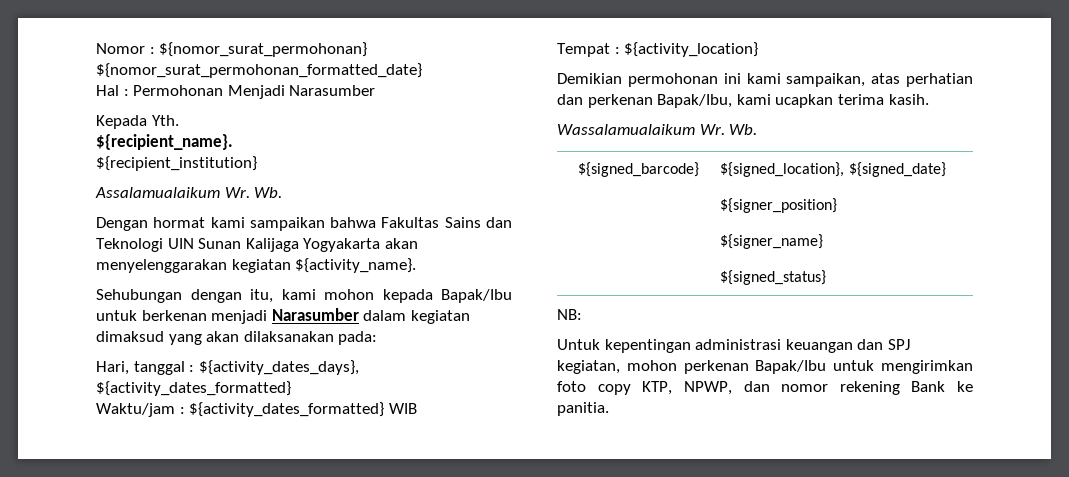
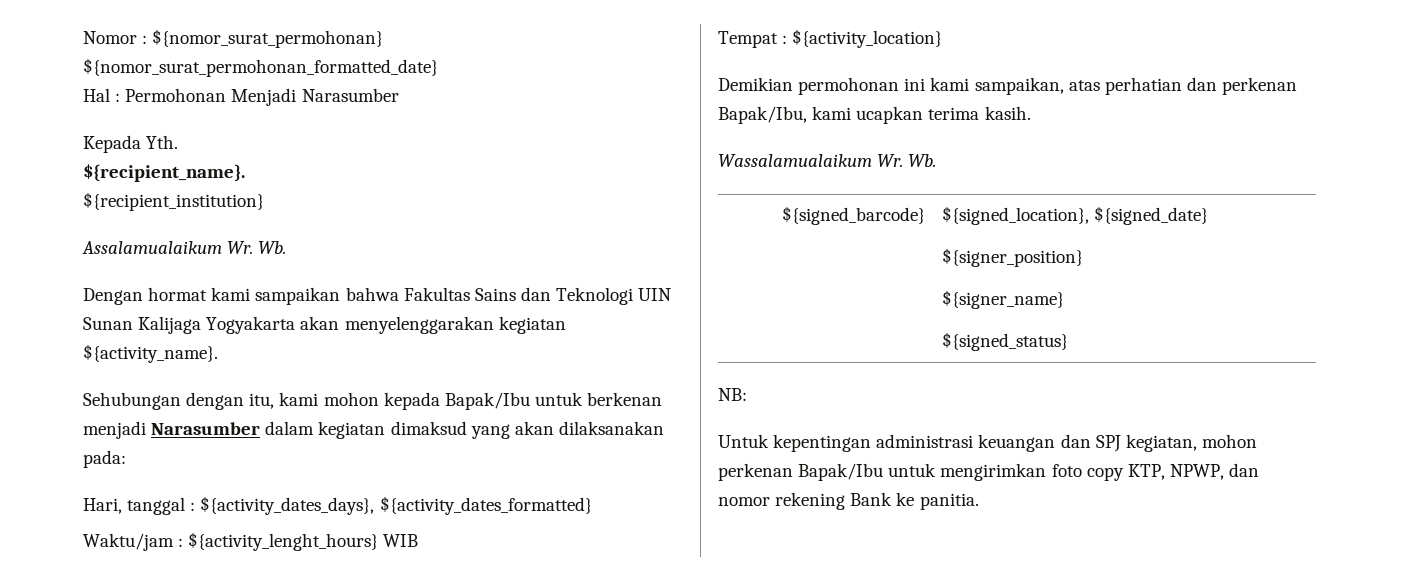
- Waktu/jam : ${activity_dates_formatted} WIB
+ Waktu/jam : ${activity_lenght_hours} WIB

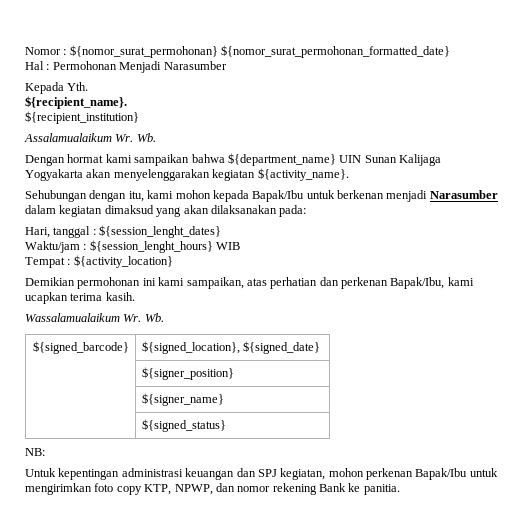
- Dengan hormat kami sampaikan bahwa Fakultas Sains dan Teknologi UIN Sunan Kalijaga Yogyakarta akan menyelenggarakan kegiatan ${activity_name}.
+ Dengan hormat kami sampaikan bahwa ${department_name} UIN Sunan Kalijaga Yogyakarta akan menyelenggarakan kegiatan ${activity_name}.
- Hari, tanggal : ${activity_dates_days}, ${activity_dates_formatted}
+ Hari, tanggal : ${session_lenght_dates}
- Waktu/jam : ${activity_lenght_hours} WIB
+ Waktu/jam : ${session_lenght_hours} WIB

